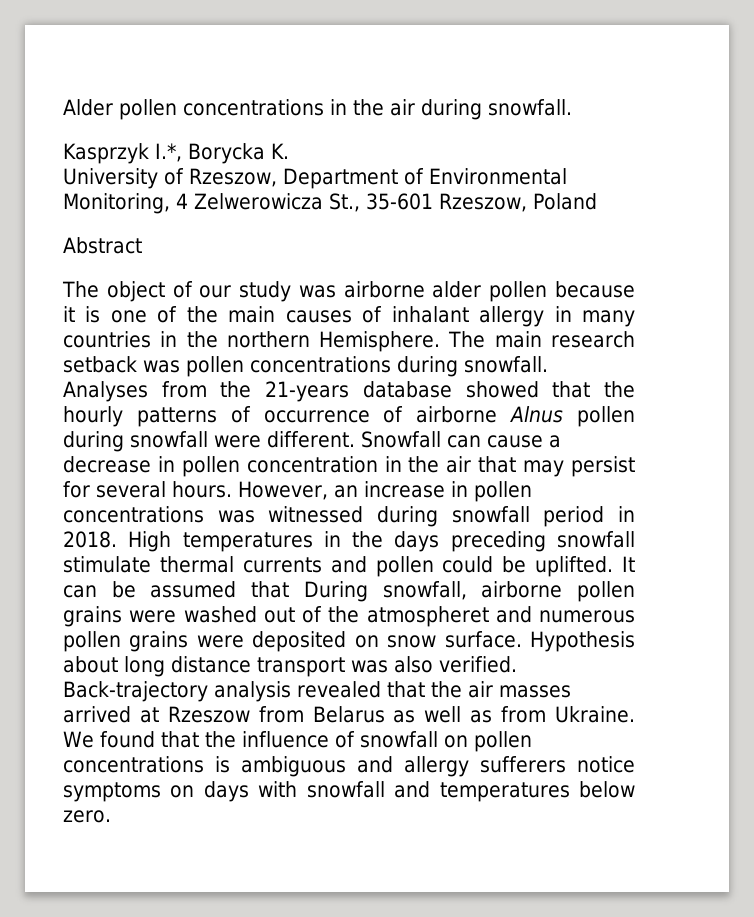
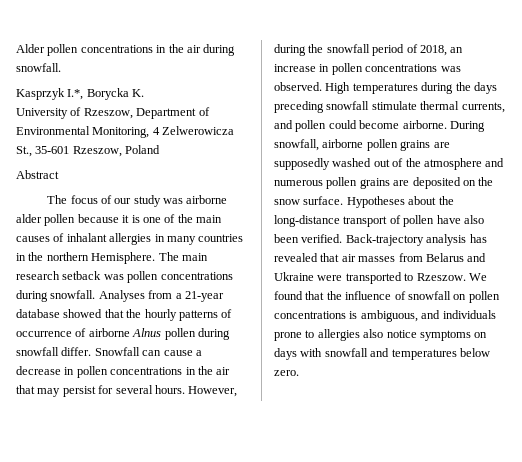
- The object of our study was airborne alder pollen because it is one of the main causes of inhalant allergy in many countries in the northern Hemisphere.
+ The focus of our study was airborne alder pollen because it is one of the main causes of inhalant allergies in many countries in the northern Hemisphere.
- Analyses from the 21-years database showed that the hourly patterns of occurrence of airborne Alnus pollen during snowfall were different.
+ Analyses from a 21-year database showed that the hourly patterns of occurrence of airborne Alnus pollen during snowfall differ.
- Snowfall can cause a decrease in pollen concentration in the air that may persist for several hours.
+ Snowfall can cause a decrease in pollen concentrations in the air that may persist for several hours.
- However, an increase in pollen concentrations was witnessed during snowfall period in 2018.
+ However, during the snowfall period of 2018, an increase in pollen concentrations was observed.
- High temperatures in the days preceding snowfall stimulate thermal currents and pollen could be uplifted. It can be assumed that During snowfall, airborne pollen grains were washed out of the atmospheret and numerous pollen grains were deposited on snow surface.
+ High temperatures during the days preceding snowfall stimulate thermal currents, and pollen could become airborne. During snowfall, airborne pollen grains are supposedly washed out of the atmosphere and numerous pollen grains are deposited on the snow surface.
- Hypothesis about long distance transport was also verified.
+ Hypotheses about the long-distance transport of pollen have also been verified.
- Back-trajectory analysis revealed that the air masses arrived at Rzeszow from Belarus as well as from Ukraine.
+ Back-trajectory analysis has revealed that air masses from Belarus and Ukraine were transported to Rzeszow.
- We found that the influence of snowfall on pollen concentrations is ambiguous and allergy sufferers notice symptoms on days with snowfall and temperatures below zero.
+ We found that the influence of snowfall on pollen concentrations is ambiguous, and individuals prone to allergies also notice symptoms on days with snowfall and temperatures below zero.

